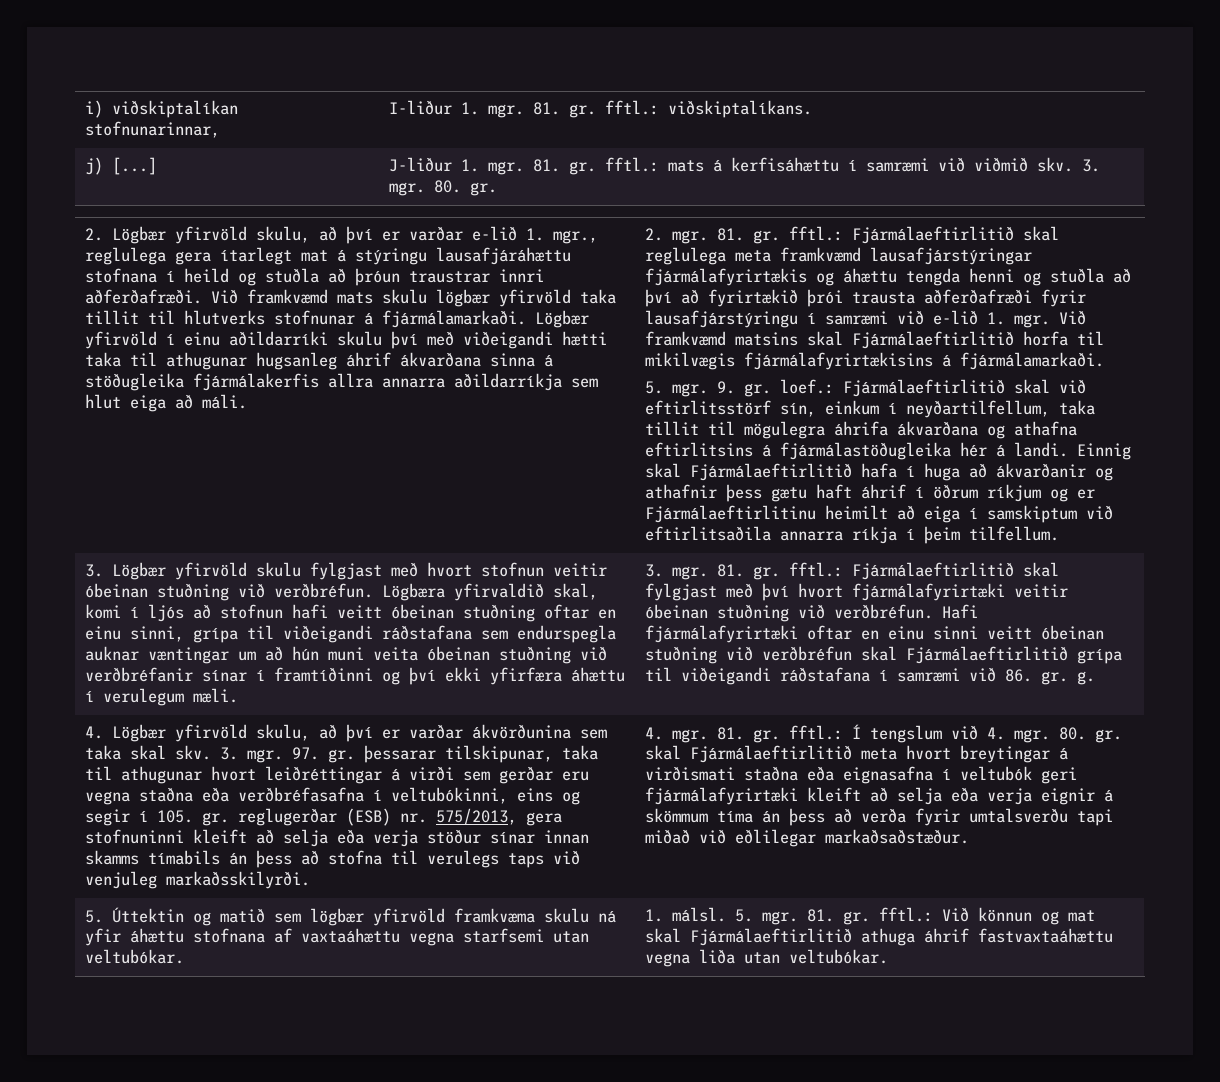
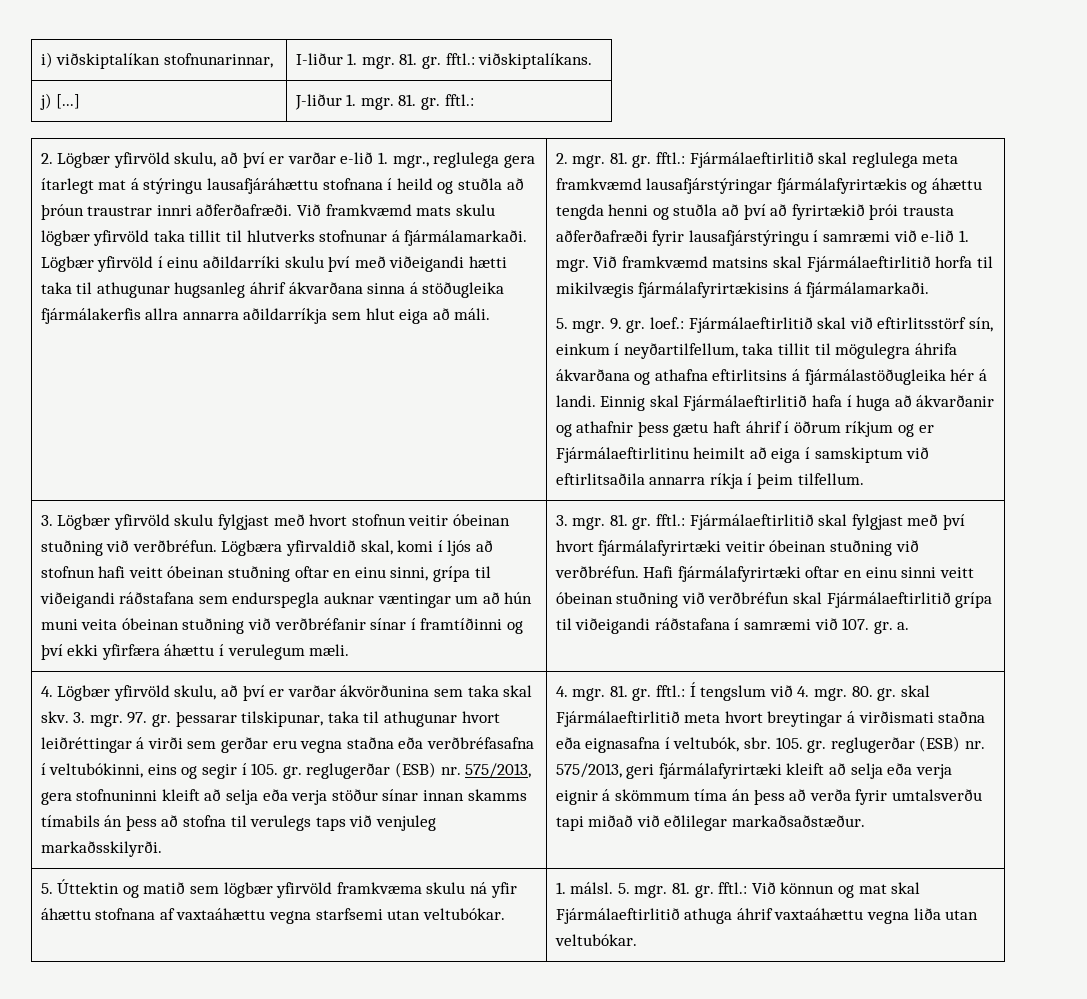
- j) [...] | J-liður 1. mgr. 81. gr. fftl.: mats á kerfisáhættu í samræmi við viðmið skv. 3. mgr. 80. gr.
+ j) [...] | J-liður 1. mgr. 81. gr. fftl.:
- Hafi fjármálafyrirtæki oftar en einu sinni veitt óbeinan stuðning við verðbréfun skal Fjármálaeftirlitið grípa til viðeigandi ráðstafana í samræmi við 86. gr. g.
+ Hafi fjármálafyrirtæki oftar en einu sinni veitt óbeinan stuðning við verðbréfun skal Fjármálaeftirlitið grípa til viðeigandi ráðstafana í samræmi við 107. gr. a.
- 80. gr. skal Fjármálaeftirlitið meta hvort breytingar á virðismati staðna eða eignasafna í veltubók geri fjármálafyrirtæki kleift að selja eða verja eignir á skömmum tíma án þess að verða fyrir umtalsverðu tapi miðað við eðlilegar markaðsaðstæður.
+ 80. gr. skal Fjármálaeftirlitið meta hvort breytingar á virðismati staðna eða eignasafna í veltubók, sbr. 105. gr. reglugerðar (ESB) nr. 575/2013, geri fjármálafyrirtæki kleift að selja eða verja eignir á skömmum tíma án þess að verða fyrir umtalsverðu tapi miðað við eðlilegar markaðsaðstæður.
- 5. Úttektin og matið sem lögbær yfirvöld framkvæma skulu ná yfir áhættu stofnana af vaxtaáhættu vegna starfsemi utan veltubókar. | 1. málsl. 5. mgr. 81. gr. fftl.: Við könnun og mat skal Fjármálaeftirlitið athuga áhrif fastvaxtaáhættu vegna liða utan veltubókar.
+ 5. Úttektin og matið sem lögbær yfirvöld framkvæma skulu ná yfir áhættu stofnana af vaxtaáhættu vegna starfsemi utan veltubókar. | 1. málsl. 5. mgr. 81. gr. fftl.: Við könnun og mat skal Fjármálaeftirlitið athuga áhrif vaxtaáhættu vegna liða utan veltubókar.

